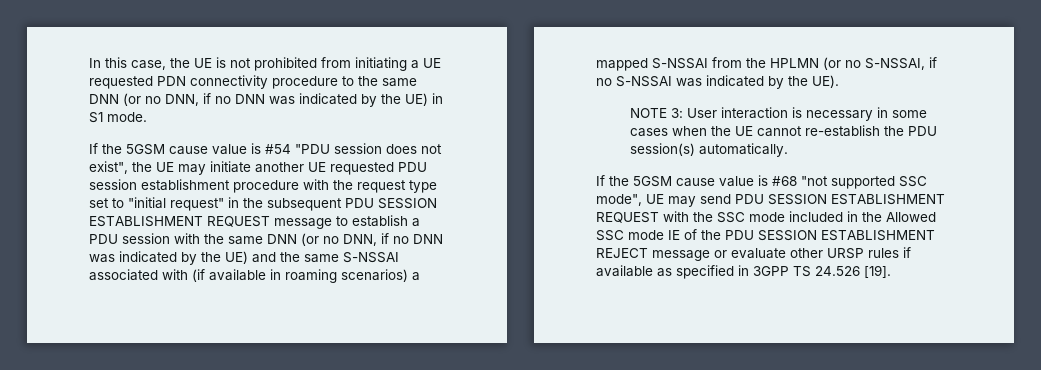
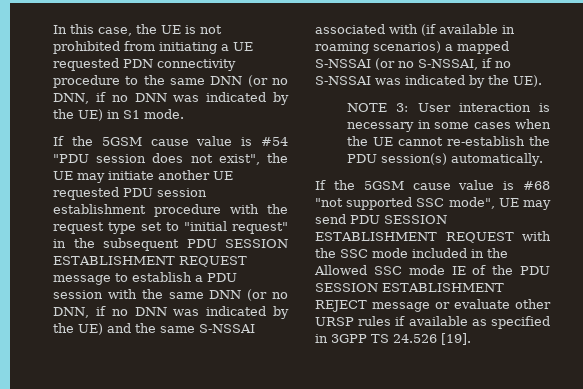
- If the 5GSM cause value is #54 "PDU session does not exist", the UE may initiate another UE requested PDU session establishment procedure with the request type set to "initial request" in the subsequent PDU SESSION ESTABLISHMENT REQUEST message to establish a PDU session with the same DNN (or no DNN, if no DNN was indicated by the UE) and the same S-NSSAI associated with (if available in roaming scenarios) a mapped S-NSSAI from the HPLMN (or no S-NSSAI, if no S-NSSAI was indicated by the UE).
+ If the 5GSM cause value is #54 "PDU session does not exist", the UE may initiate another UE requested PDU session establishment procedure with the request type set to "initial request" in the subsequent PDU SESSION ESTABLISHMENT REQUEST message to establish a PDU session with the same DNN (or no DNN, if no DNN was indicated by the UE) and the same S-NSSAI associated with (if available in roaming scenarios) a mapped S-NSSAI (or no S-NSSAI, if no S-NSSAI was indicated by the UE).

